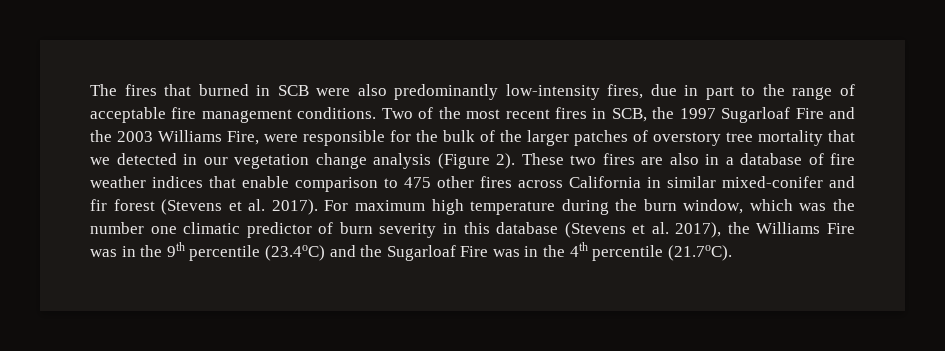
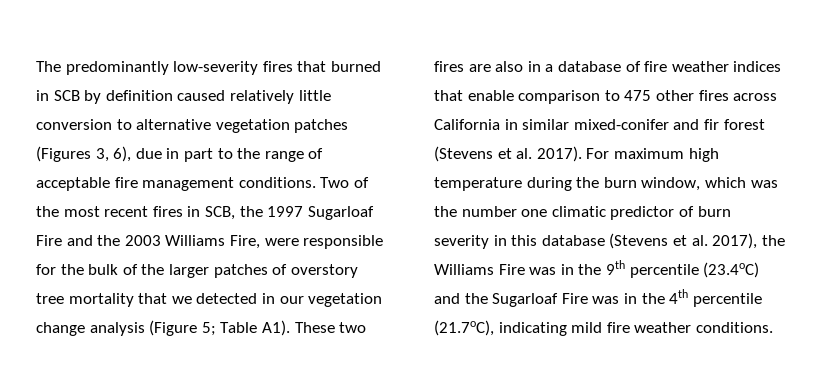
- The fires that burned in SCB were also predominantly low-intensity fires, due in part to the range of acceptable fire management conditions.
+ The predominantly low-severity fires that burned in SCB by definition caused relatively little conversion to alternative vegetation patches (Figures 3, 6), due in part to the range of acceptable fire management conditions.
- Two of the most recent fires in SCB, the 1997 Sugarloaf Fire and the 2003 Williams Fire, were responsible for the bulk of the larger patches of overstory tree mortality that we detected in our vegetation change analysis (Figure 2). These two fires are also in a database of fire weather indices that enable comparison to 475 other fires across California in similar mixed-conifer and fir forest (Stevens et al. 2017).
+ Two of the most recent fires in SCB, the 1997 Sugarloaf Fire and the 2003 Williams Fire, were responsible for the bulk of the larger patches of overstory tree mortality that we detected in our vegetation change analysis (Figure 5; Table A1). These two fires are also in a database of fire weather indices that enable comparison to 475 other fires across California in similar mixed-conifer and fir forest (Stevens et al. 2017).
- For maximum high temperature during the burn window, which was the number one climatic predictor of burn severity in this database (Stevens et al. 2017), the Williams Fire was in the 9th percentile (23.4oC) and the Sugarloaf Fire was in the 4th percentile (21.7oC).
+ For maximum high temperature during the burn window, which was the number one climatic predictor of burn severity in this database (Stevens et al. 2017), the Williams Fire was in the 9th percentile (23.4oC) and the Sugarloaf Fire was in the 4th percentile (21.7oC), indicating mild fire weather conditions.

